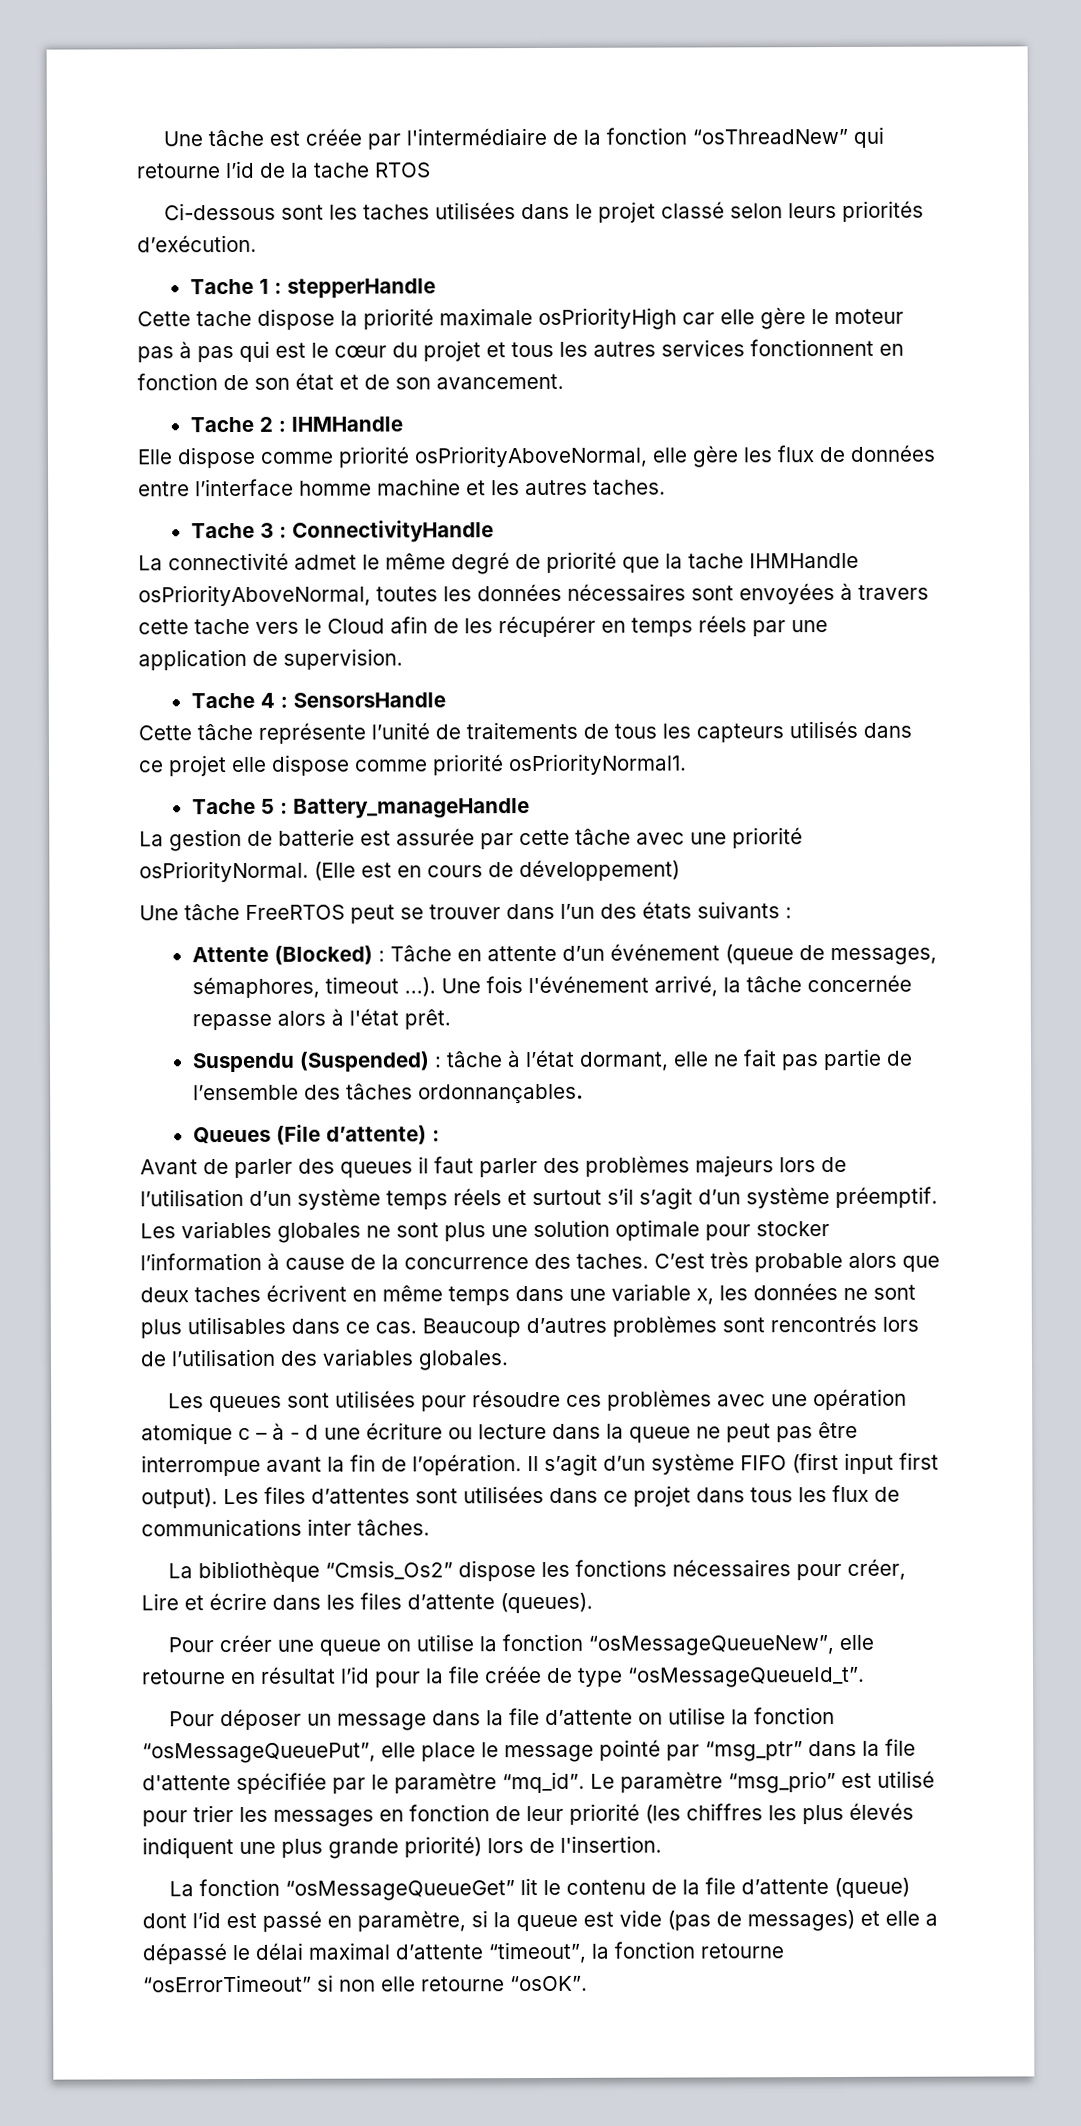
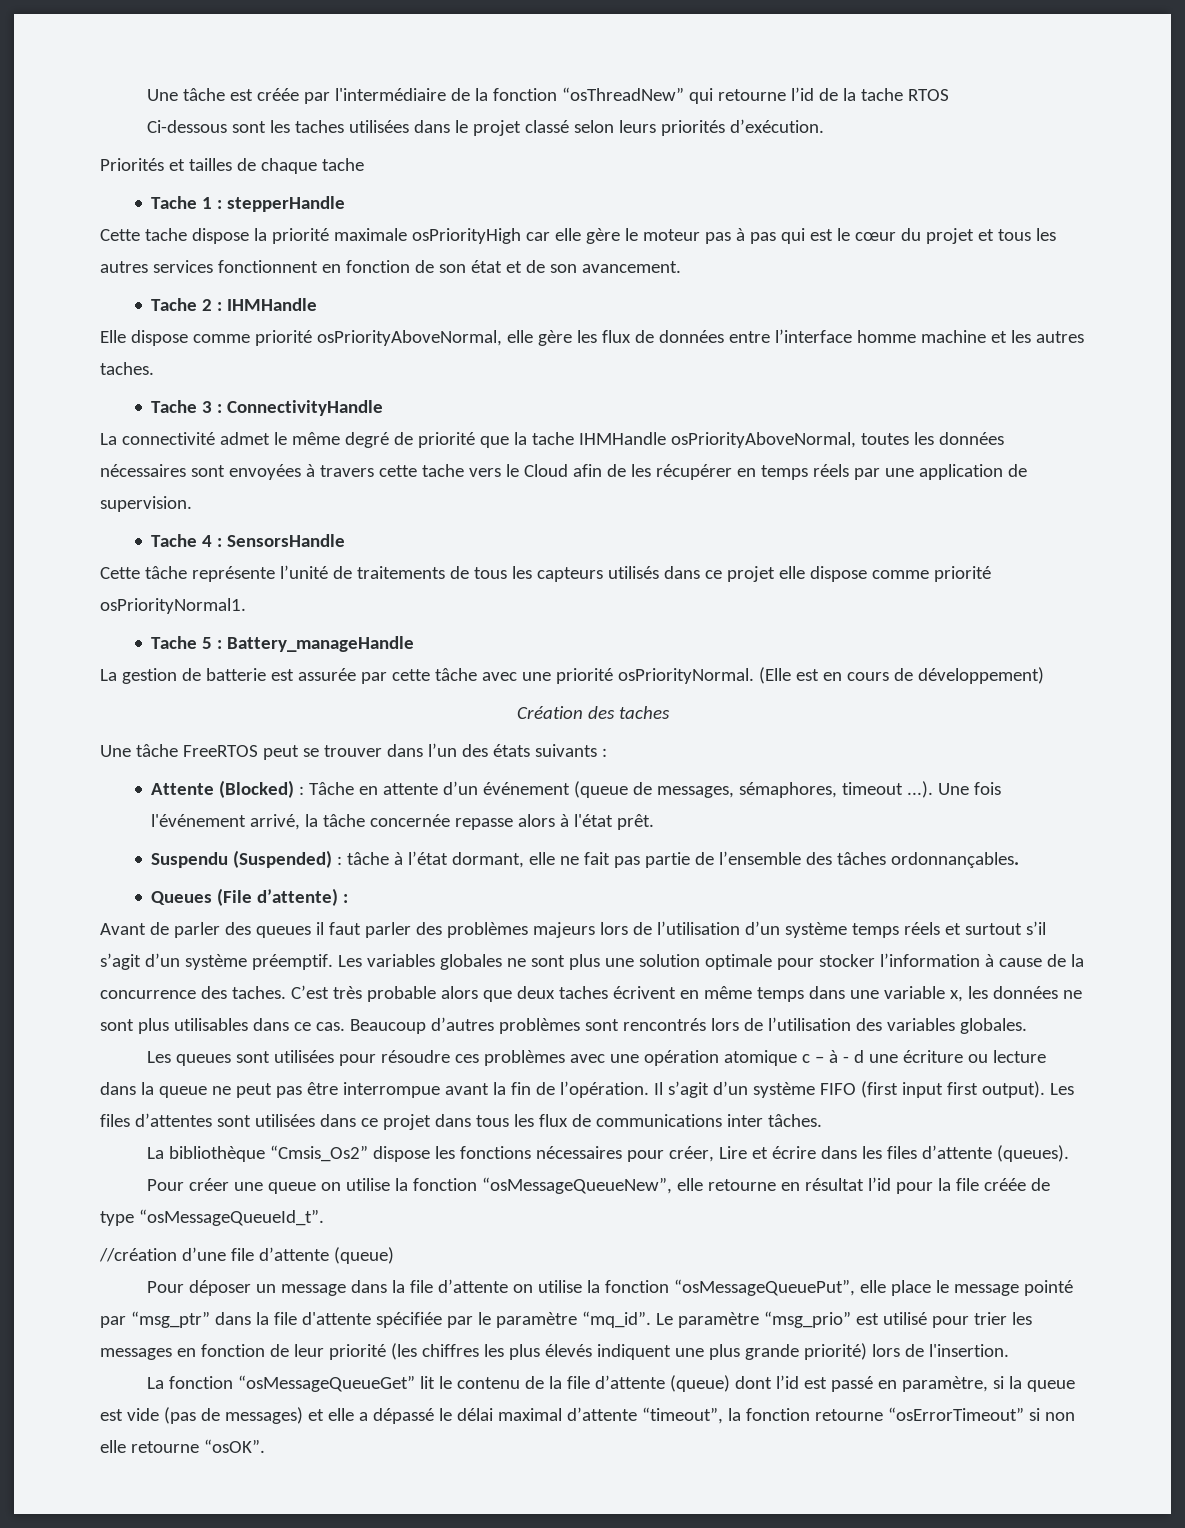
+ Priorités et tailles de chaque tache
+ Création des taches
+ //création d’une file d’attente (queue)

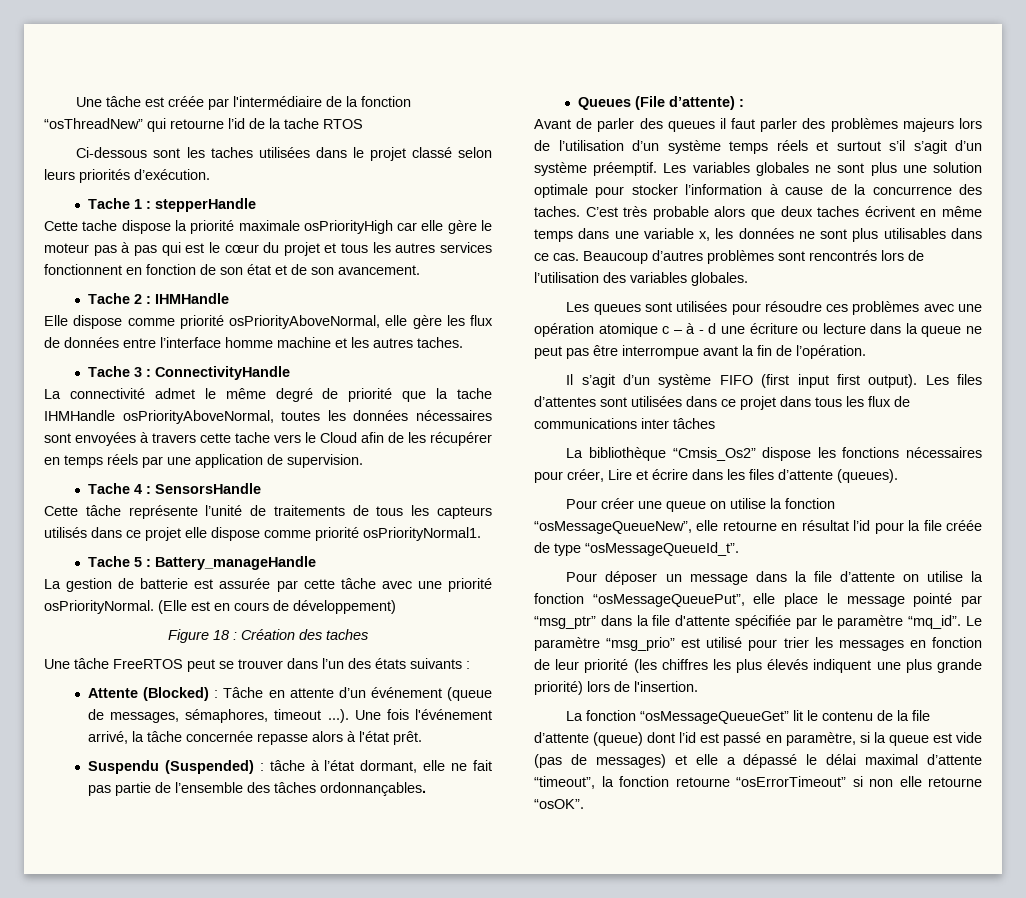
- Priorités et tailles de chaque tache
- Création des taches
+ Figure 18 : Création des taches
- Les queues sont utilisées pour résoudre ces problèmes avec une opération atomique c – à - d une écriture ou lecture dans la queue ne peut pas être interrompue avant la fin de l’opération. Il s’agit d’un système FIFO (first input first output).
+ Les queues sont utilisées pour résoudre ces problèmes avec une opération atomique c – à - d une écriture ou lecture dans la queue ne peut pas être interrompue avant la fin de l’opération.
+ Il s’agit d’un système FIFO (first input first output).
- Les files d’attentes sont utilisées dans ce projet dans tous les flux de communications inter tâches.
+ Les files d’attentes sont utilisées dans ce projet dans tous les flux de communications inter tâches
- //création d’une file d’attente (queue)

